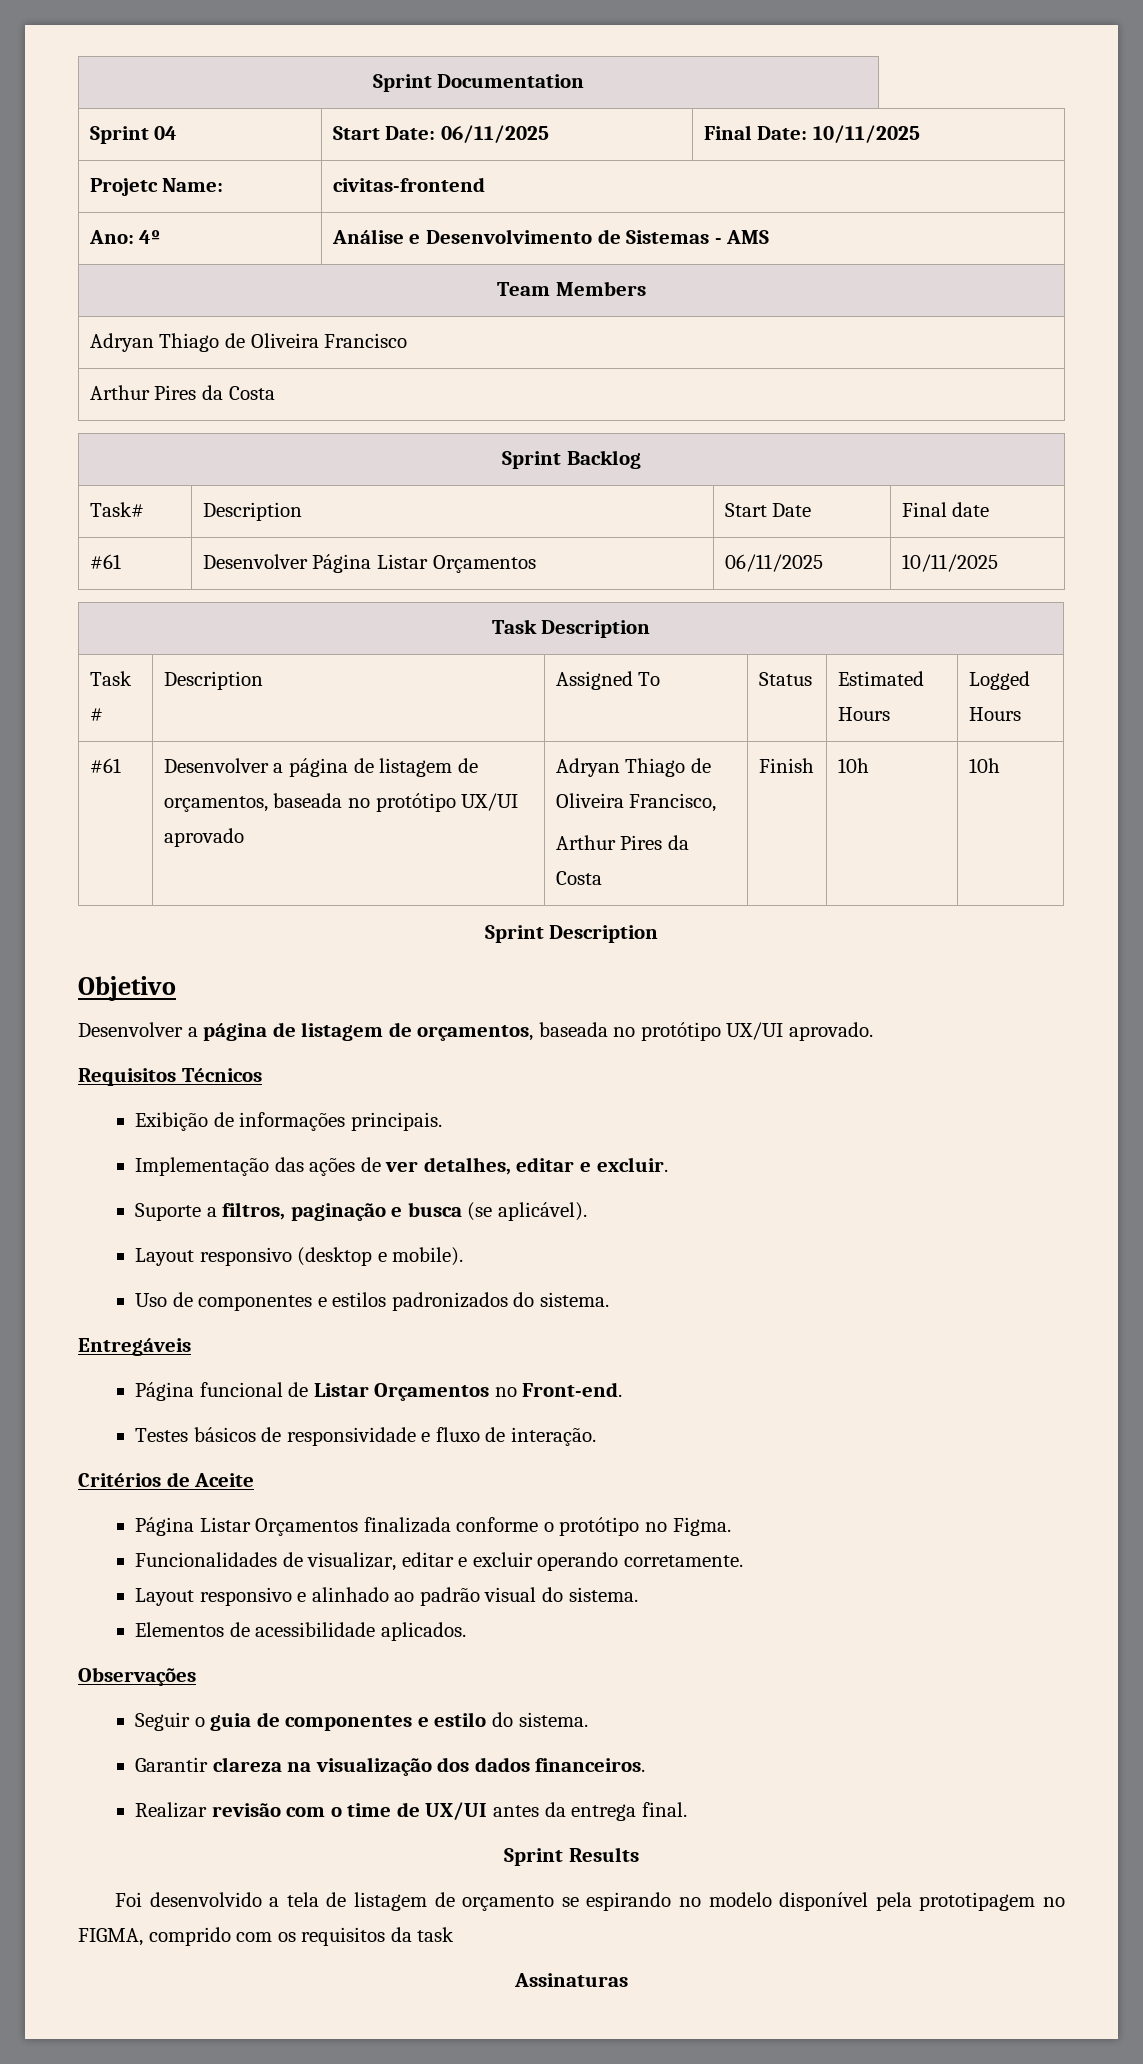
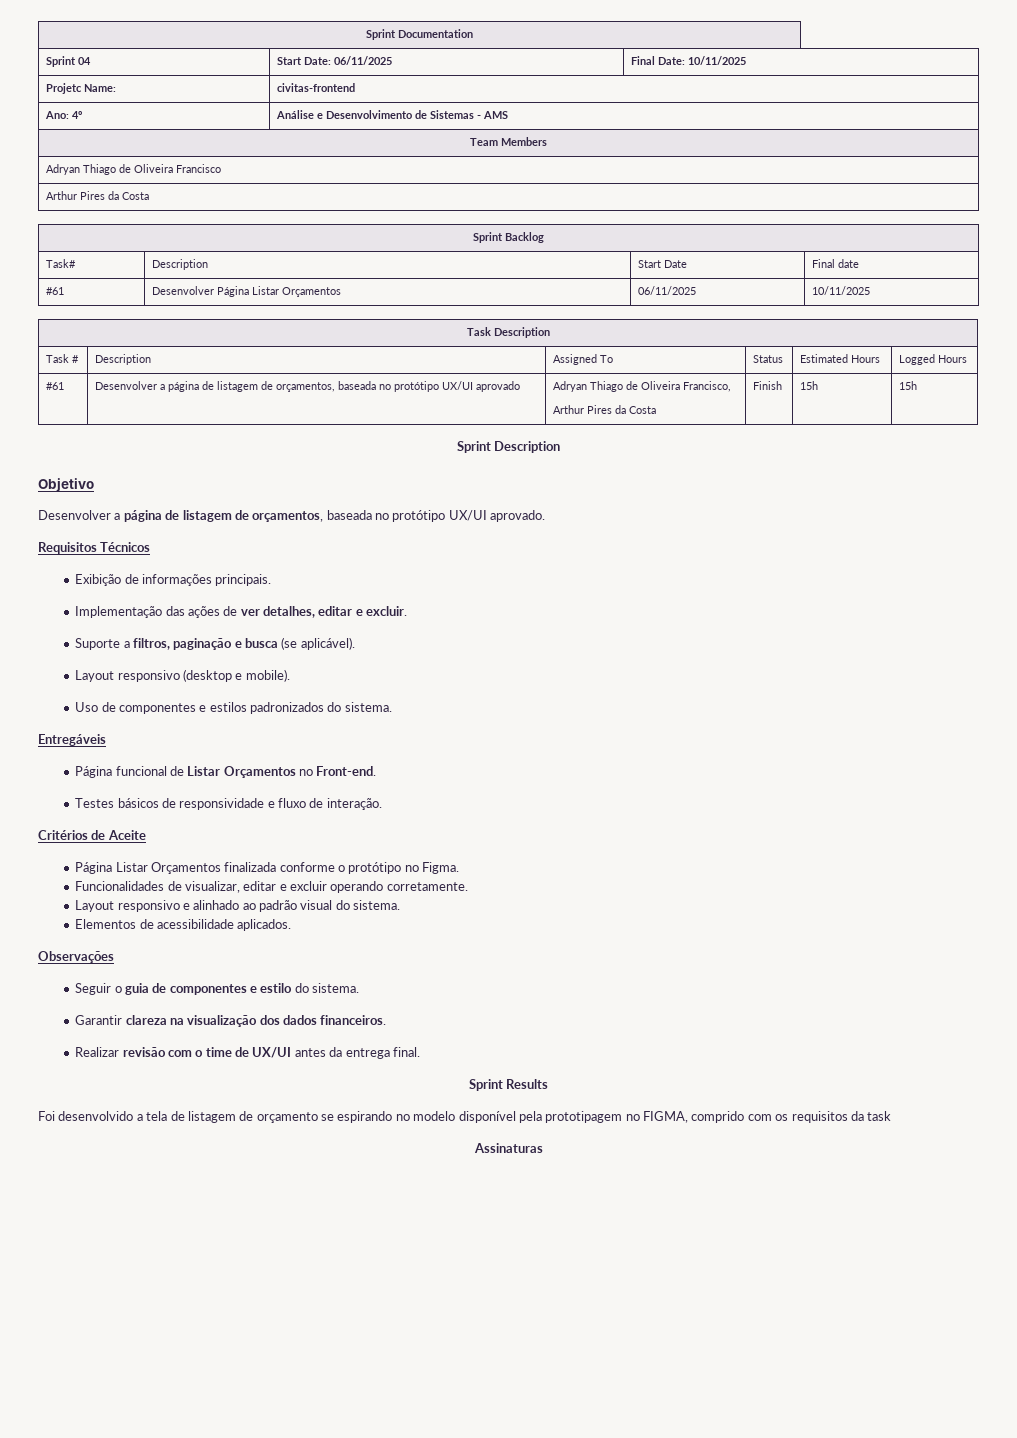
  #61 | Desenvolver a página de listagem de orçamentos, baseada no protótipo UX/UI aprovado | Adryan Thiago de Oliveira Francisco,
- Arthur Pires da Costa | Finish | 10h | 10h
+ Arthur Pires da Costa | Finish | 15h | 15h

